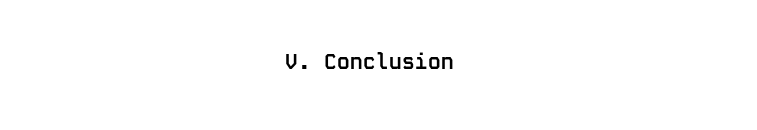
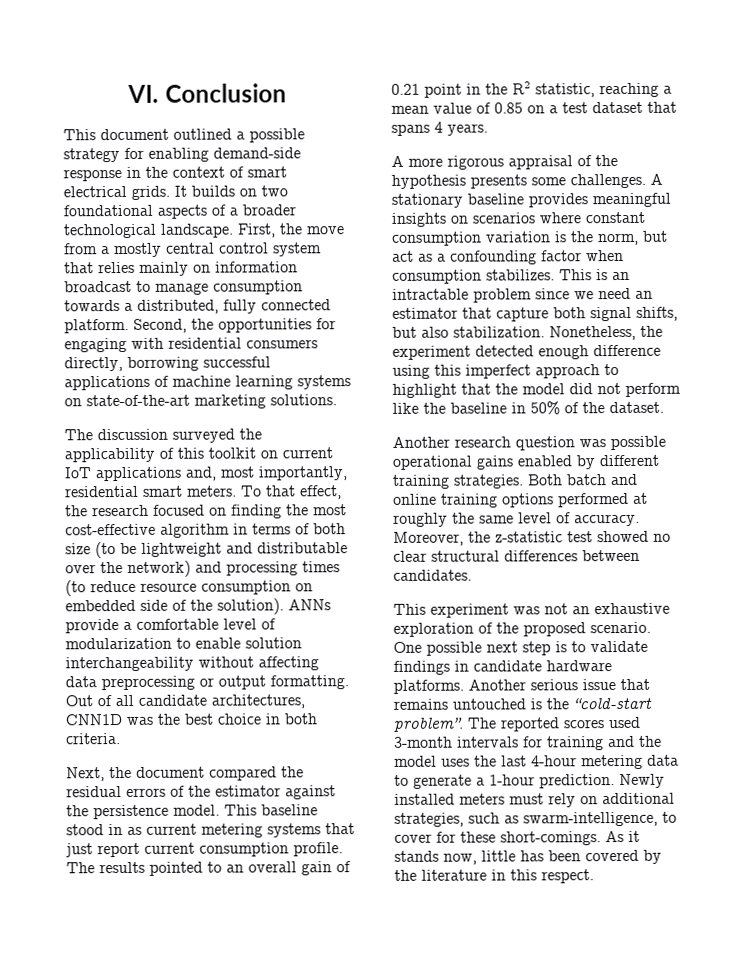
- V. Conclusion
+ VI. Conclusion
+ This document outlined a possible strategy for enabling demand-side response in the context of smart electrical grids. It builds on two foundational aspects of a broader technological landscape. First, the move from a mostly central control system that relies mainly on information broadcast to manage consumption towards a distributed, fully connected platform. Second, the opportunities for engaging with residential consumers directly, borrowing successful applications of machine learning systems on state-of-the-art marketing solutions.
+ The discussion surveyed the applicability of this toolkit on current IoT applications and, most importantly, residential smart meters. To that effect, the research focused on finding the most cost-effective algorithm in terms of both size (to be lightweight and distributable over the network) and processing times (to reduce resource consumption on embedded side of the solution). ANNs provide a comfortable level of modularization to enable solution interchangeability without affecting data preprocessing or output formatting. Out of all candidate architectures, CNN1D was the best choice in both criteria.
+ Next, the document compared the residual errors of the estimator against the persistence model. This baseline stood in as current metering systems that just report current consumption profile. The results pointed to an overall gain of 0.21 point in the R2 statistic, reaching a mean value of 0.85 on a test dataset that spans 4 years.
+ A more rigorous appraisal of the hypothesis presents some challenges. A stationary baseline provides meaningful insights on scenarios where constant consumption variation is the norm, but act as a confounding factor when consumption stabilizes. This is an intractable problem since we need an estimator that capture both signal shifts, but also stabilization. Nonetheless, the experiment detected enough difference using this imperfect approach to highlight that the model did not perform like the baseline in 50% of the dataset.
+ Another research question was possible operational gains enabled by different training strategies. Both batch and online training options performed at roughly the same level of accuracy. Moreover, the z-statistic test showed no clear structural differences between candidates.
+ This experiment was not an exhaustive exploration of the proposed scenario. One possible next step is to validate findings in candidate hardware platforms. Another serious issue that remains untouched is the “cold-start problem”. The reported scores used 3-month intervals for training and the model uses the last 4-hour metering data to generate a 1-hour prediction. Newly installed meters must rely on additional strategies, such as swarm-intelligence, to cover for these short-comings. As it stands now, little has been covered by the literature in this respect.

